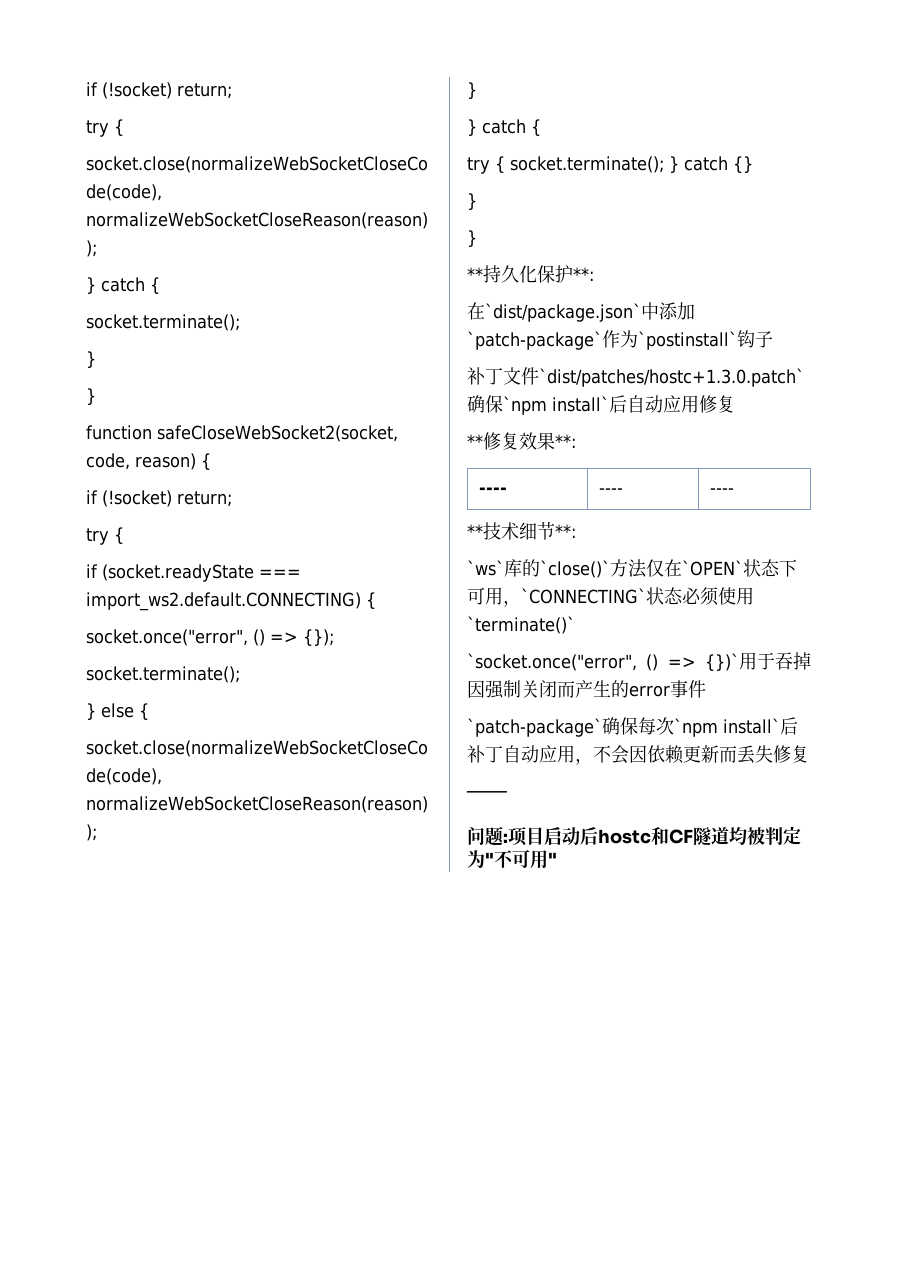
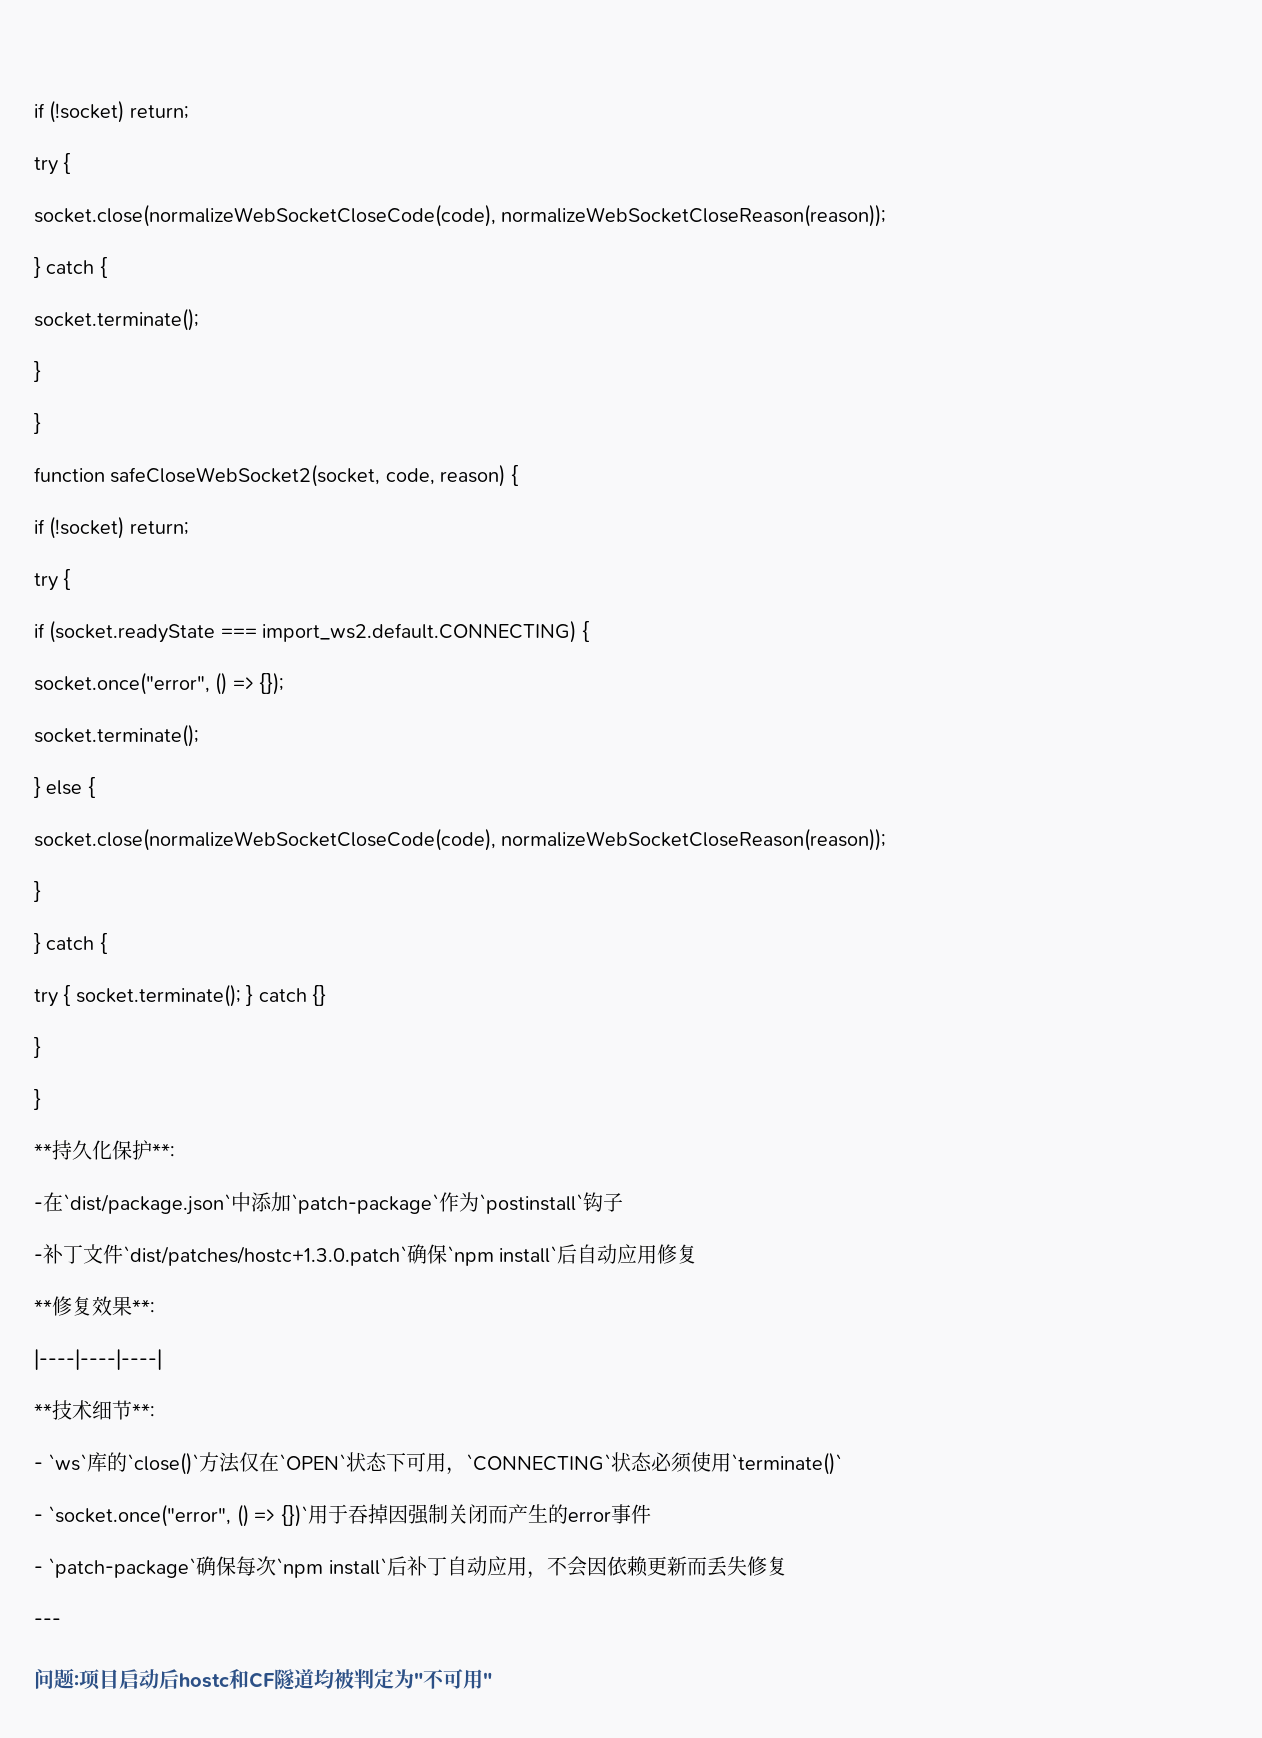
- 在`dist/package.json`中添加`patch-package`作为`postinstall`钩子
+ -在`dist/package.json`中添加`patch-package`作为`postinstall`钩子
- 补丁文件`dist/patches/hostc+1.3.0.patch`确保`npm install`后自动应用修复
+ -补丁文件`dist/patches/hostc+1.3.0.patch`确保`npm install`后自动应用修复
- ---- | ---- | ----
+ |----|----|----|
- `ws`库的`close()`方法仅在`OPEN`状态下可用，`CONNECTING`状态必须使用`terminate()`
+ - `ws`库的`close()`方法仅在`OPEN`状态下可用，`CONNECTING`状态必须使用`terminate()`
- `socket.once("error", () => {})`用于吞掉因强制关闭而产生的error事件
+ - `socket.once("error", () => {})`用于吞掉因强制关闭而产生的error事件
- `patch-package`确保每次`npm install`后补丁自动应用，不会因依赖更新而丢失修复
+ - `patch-package`确保每次`npm install`后补丁自动应用，不会因依赖更新而丢失修复
- ────
+ ---

